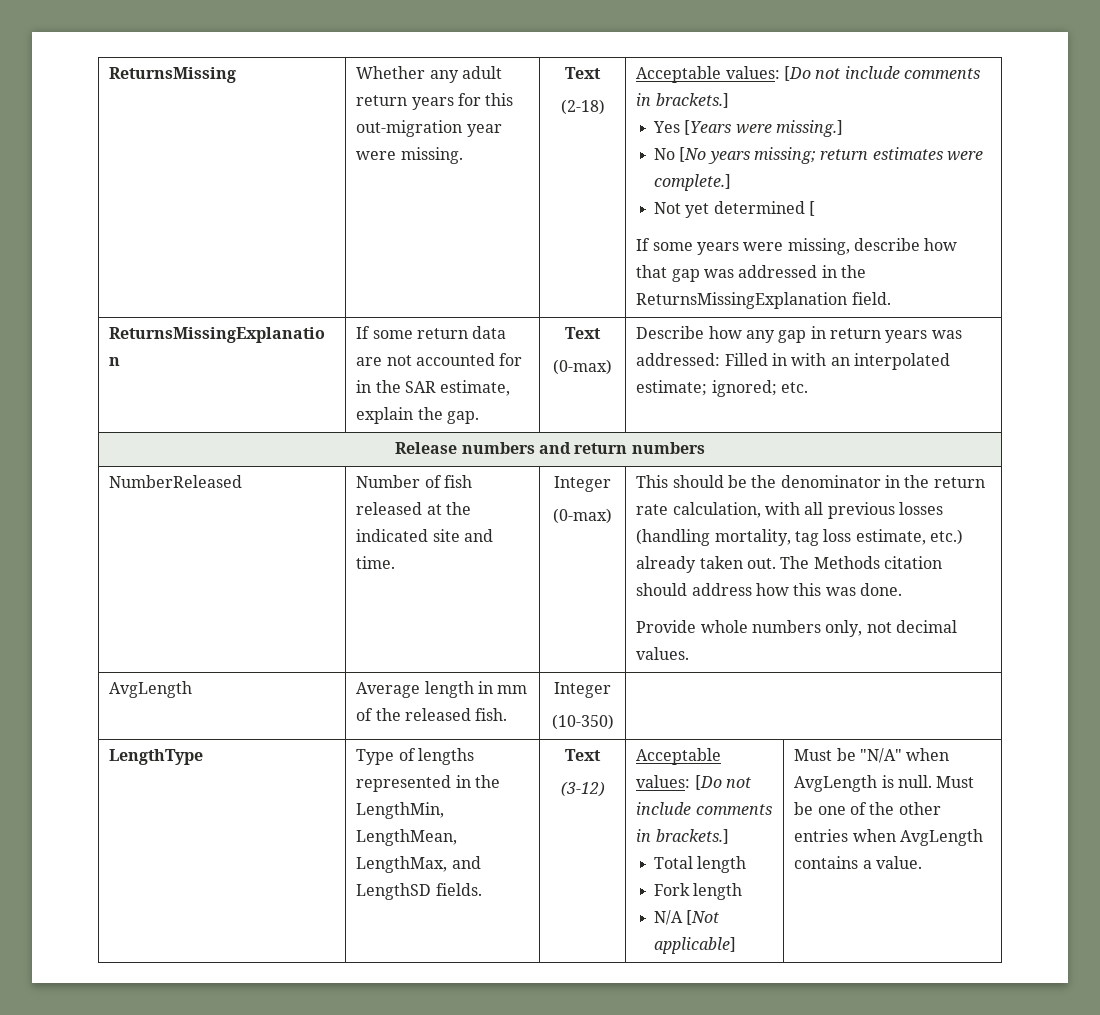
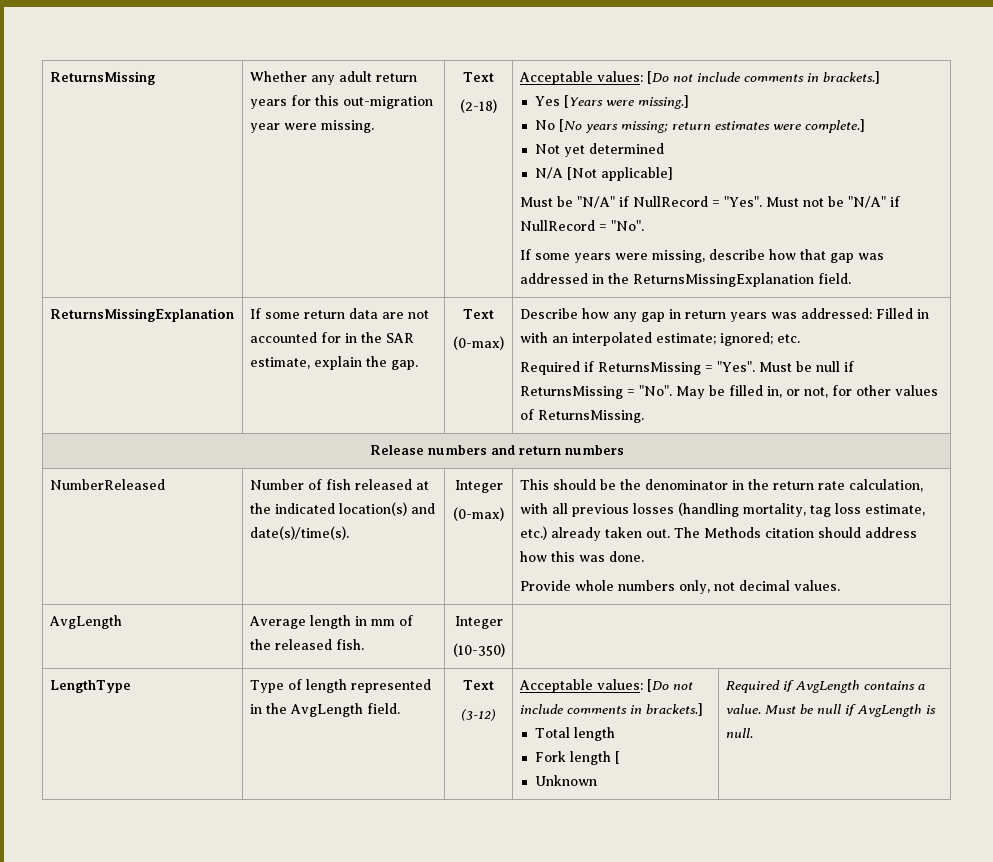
- Not yet determined [
+ Not yet determined
+ N/A [Not applicable]
+ Must be "N/A" if NullRecord = "Yes". Must not be "N/A" if NullRecord = "No".
+ Required if ReturnsMissing = "Yes". Must be null if ReturnsMissing = "No". May be filled in, or not, for other values of ReturnsMissing.
- Number of fish released at the indicated site and time.
+ Number of fish released at the indicated location(s) and date(s)/time(s).
- Type of lengths represented in the LengthMin, LengthMean, LengthMax, and LengthSD fields.
+ Type of length represented in the AvgLength field.
- Fork length
- N/A [Not applicable] | Must be "N/A" when AvgLength is null. Must be one of the other entries when AvgLength contains a value.
+ Fork length [
+ Unknown | Required if AvgLength contains a value. Must be null if AvgLength is null.

